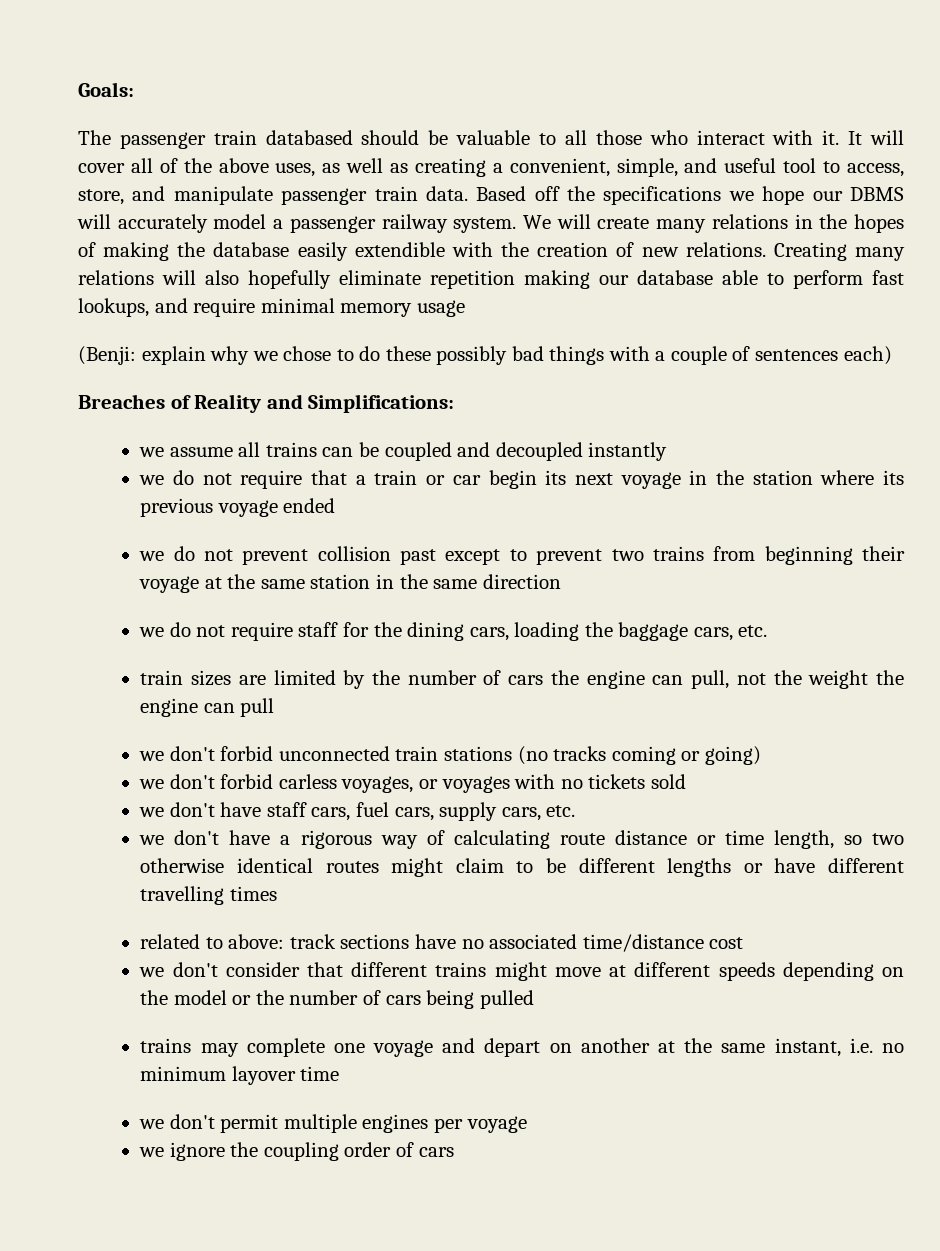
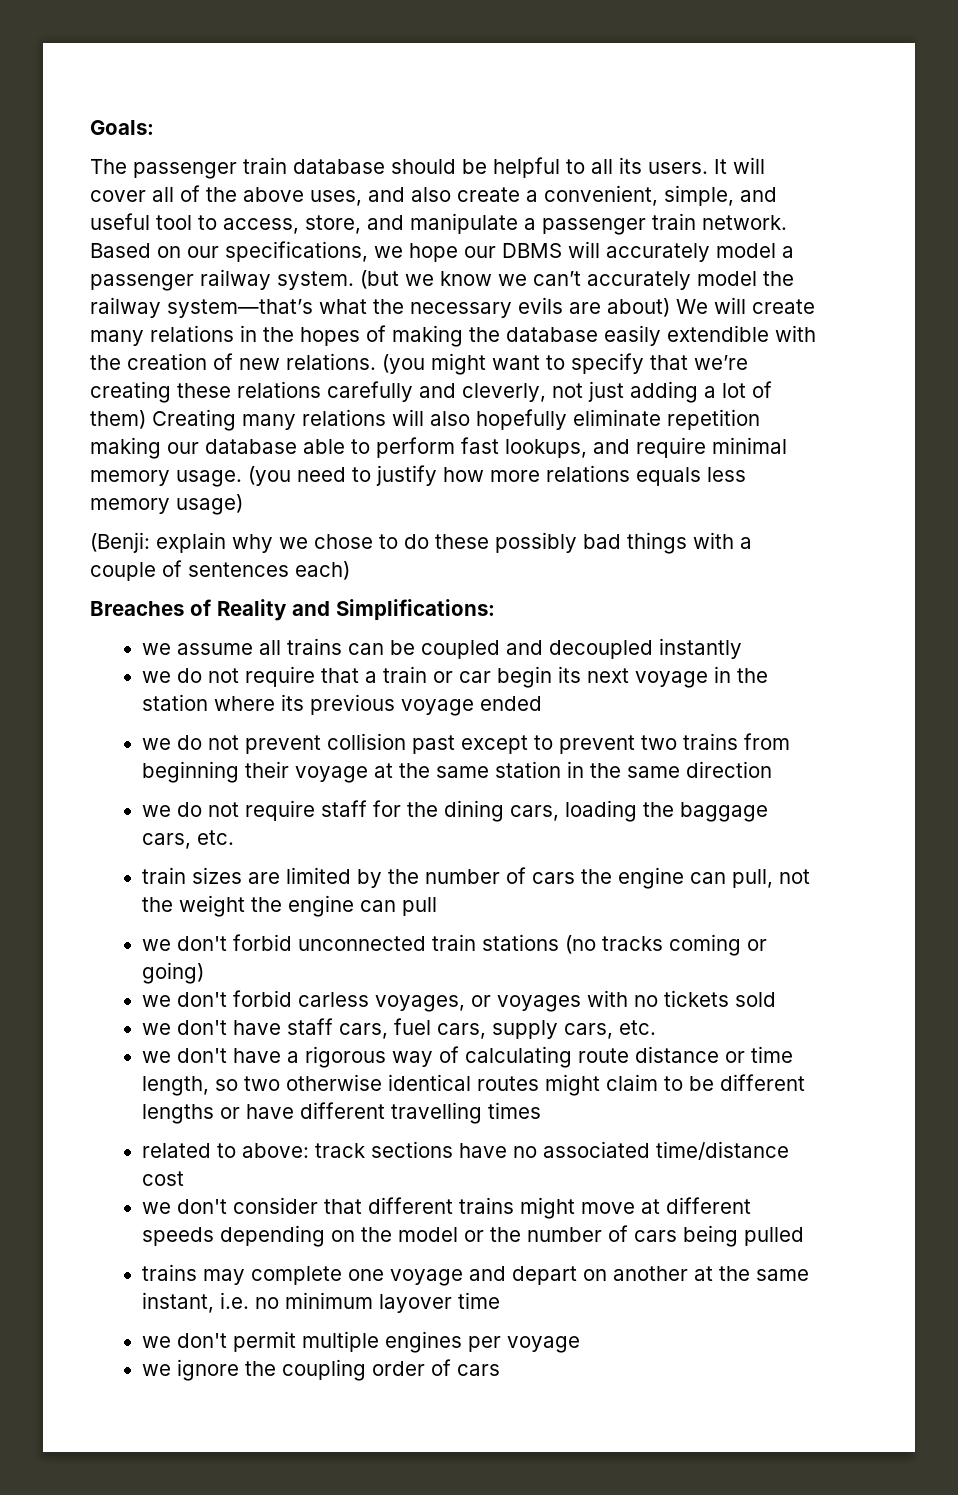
- The passenger train databased should be valuable to all those who interact with it.
+ The passenger train database should be helpful to all its users.
- It will cover all of the above uses, as well as creating a convenient, simple, and useful tool to access, store, and manipulate passenger train data. Based off the specifications we hope our DBMS will accurately model a passenger railway system.
+ It will cover all of the above uses, and also create a convenient, simple, and useful tool to access, store, and manipulate a passenger train network. Based on our specifications, we hope our DBMS will accurately model a passenger railway system.
- We will create many relations in the hopes of making the database easily extendible with the creation of new relations.
+ (but we know we can’t accurately model the railway system—that’s what the necessary evils are about) We will create many relations in the hopes of making the database easily extendible with the creation of new relations.
- Creating many relations will also hopefully eliminate repetition making our database able to perform fast lookups, and require minimal memory usage
+ (you might want to specify that we’re creating these relations carefully and cleverly, not just adding a lot of them) Creating many relations will also hopefully eliminate repetition making our database able to perform fast lookups, and require minimal memory usage. (you need to justify how more relations equals less memory usage)

